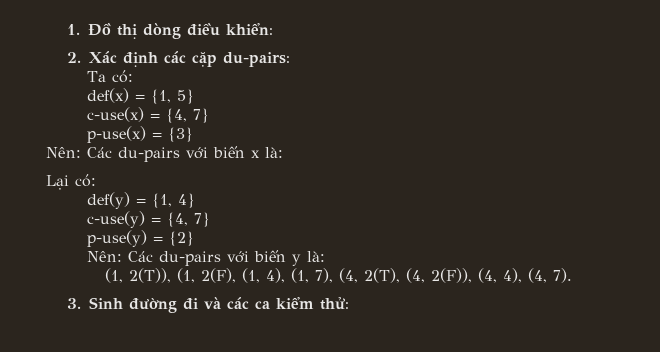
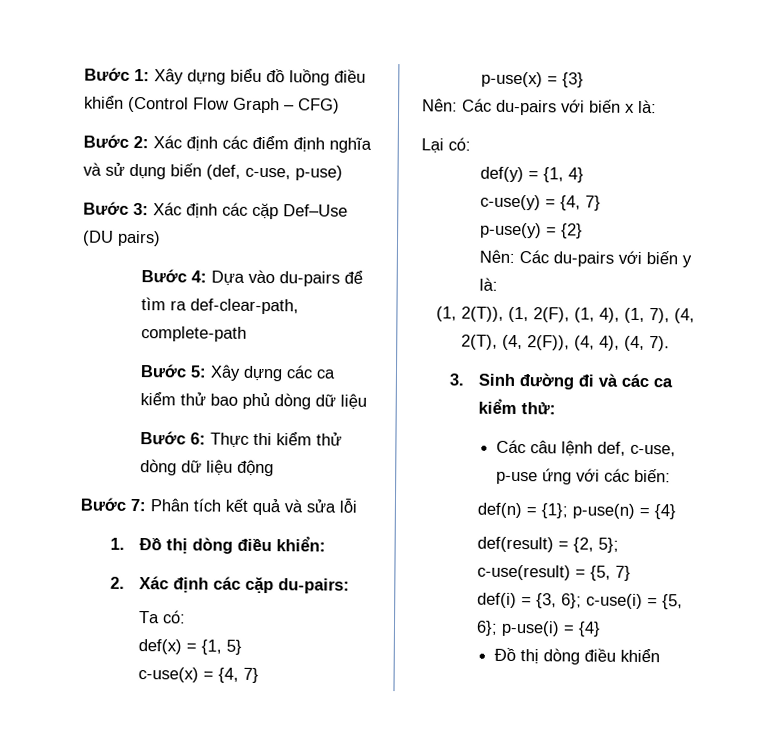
+ Bước 1: Xây dựng biểu đồ luồng điều khiển (Control Flow Graph – CFG)
+ Bước 2: Xác định các điểm định nghĩa và sử dụng biến (def, c-use, p-use)
+ Bước 3: Xác định các cặp Def–Use (DU pairs)
+ Bước 4: Dựa vào du-pairs để tìm ra def-clear-path, complete-path
+ Bước 5: Xây dựng các ca kiểm thử bao phủ dòng dữ liệu
+ Bước 6: Thực thi kiểm thử dòng dữ liệu động
+ Bước 7: Phân tích kết quả và sửa lỗi
+ Các câu lệnh def, c-use, p-use ứng với các biến:
+ def(n) = {1}; p-use(n) = {4}
+ def(result) = {2, 5}; c-use(result) = {5, 7}
+ def(i) = {3, 6}; c-use(i) = {5, 6}; p-use(i) = {4}
+ Đồ thị dòng điều khiển

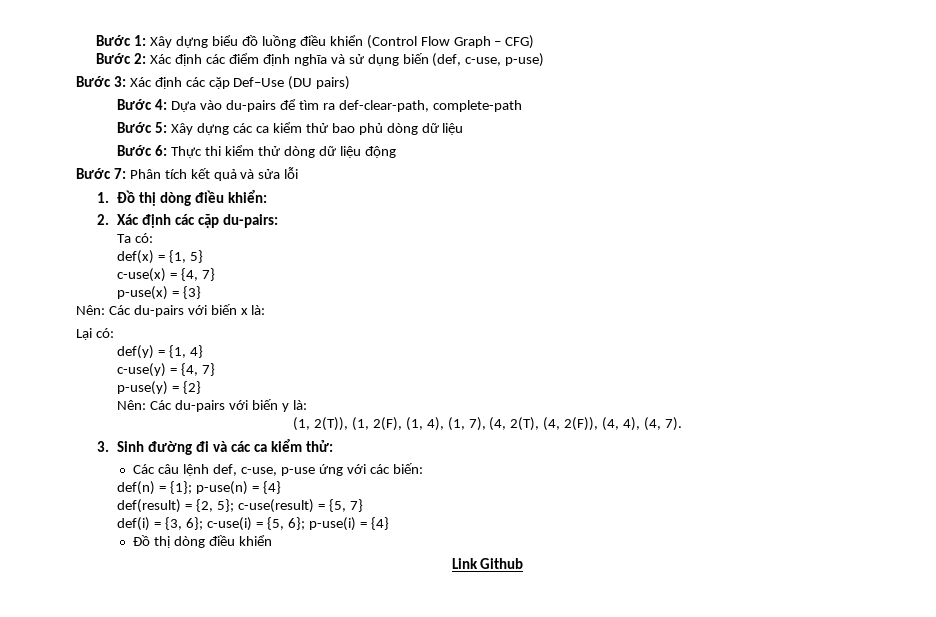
+ Link Github

